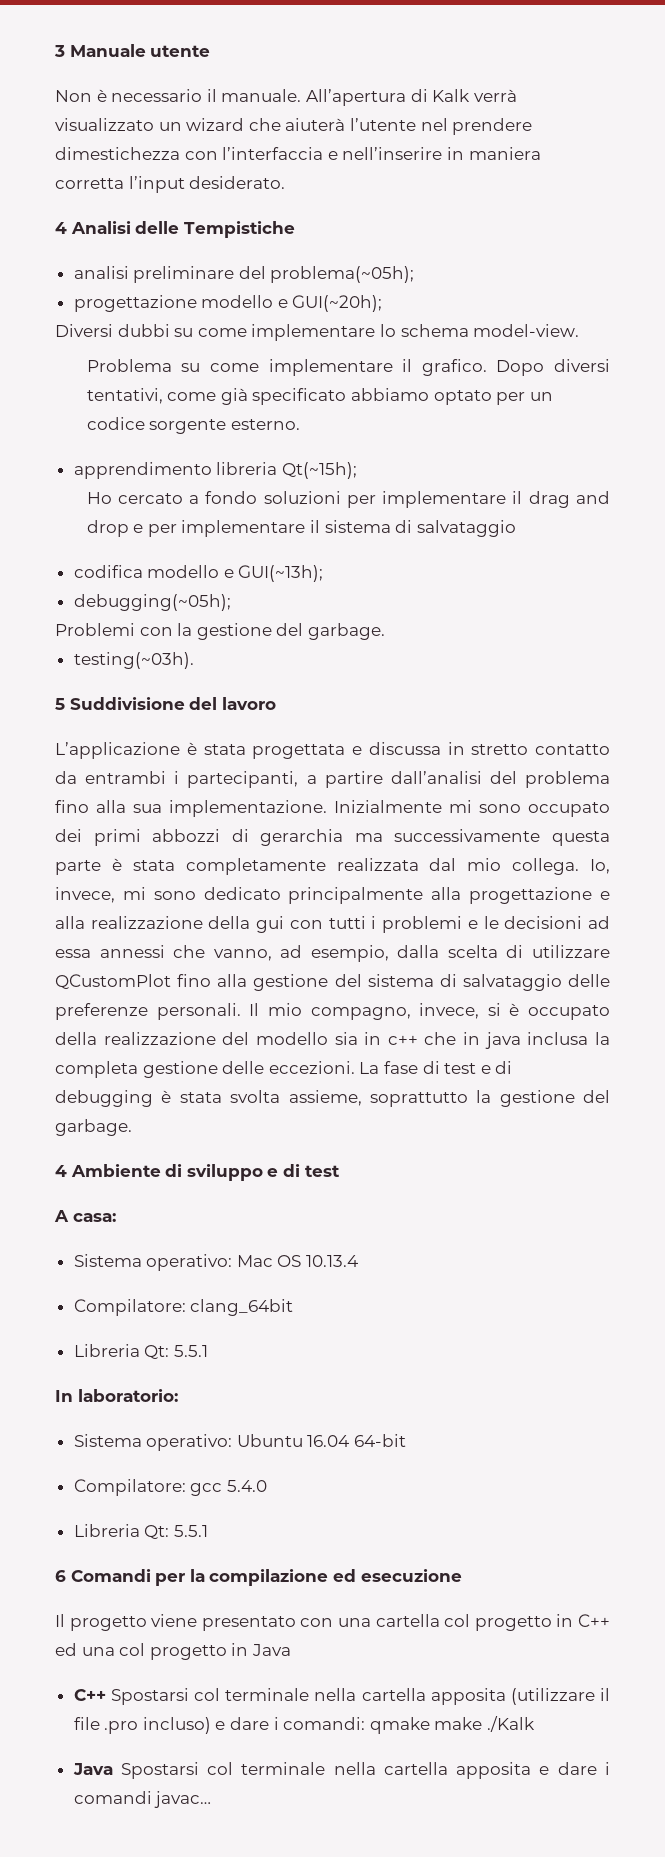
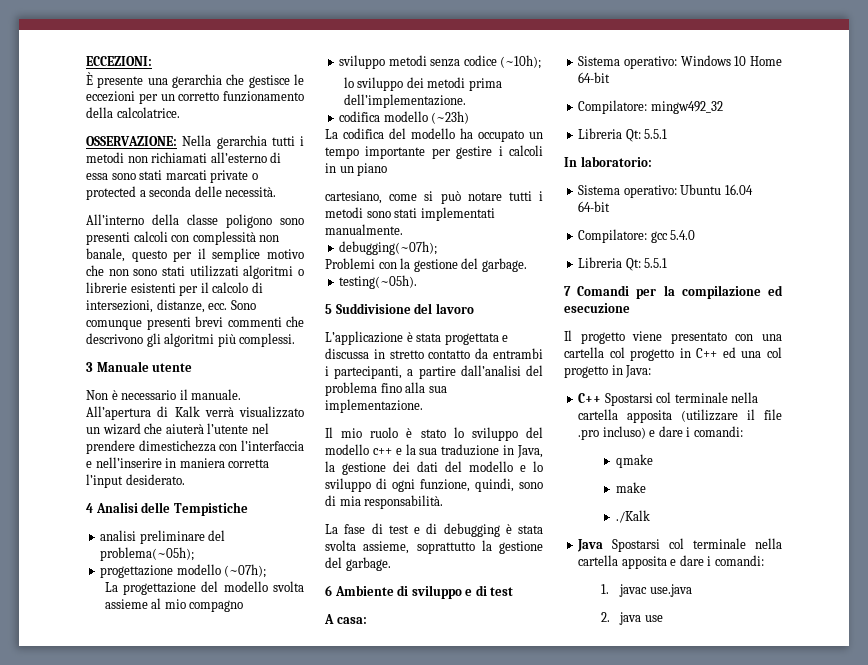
+ ECCEZIONI:
+ È presente una gerarchia che gestisce le eccezioni per un corretto funzionamento della calcolatrice.
+ OSSERVAZIONE: Nella gerarchia tutti i metodi non richiamati all’esterno di essa sono stati marcati private o protected a seconda delle necessità.
+ All’interno della classe poligono sono presenti calcoli con complessità non banale, questo per il semplice motivo che non sono stati utilizzati algoritmi o librerie esistenti per il calcolo di intersezioni, distanze, ecc. Sono comunque presenti brevi commenti che descrivono gli algoritmi più complessi.
- progettazione modello e GUI(~20h);
- Diversi dubbi su come implementare lo schema model-view.
- Problema su come implementare il grafico. Dopo diversi tentativi, come già specificato abbiamo optato per un codice sorgente esterno.
- apprendimento libreria Qt(~15h);
- Ho cercato a fondo soluzioni per implementare il drag and drop e per implementare il sistema di salvataggio
- codifica modello e GUI(~13h);
- debugging(~05h);
+ progettazione modello (~07h);
+ La progettazione del modello svolta assieme al mio compagno
+ sviluppo metodi senza codice (~10h);
+ lo sviluppo dei metodi prima dell’implementazione.
+ codifica modello (~23h)
+ La codifica del modello ha occupato un tempo importante per gestire i calcoli in un piano
+ cartesiano, come si può notare tutti i metodi sono stati implementati manualmente.
+ debugging(~07h);
- testing(~03h).
+ testing(~05h).
- L’applicazione è stata progettata e discussa in stretto contatto da entrambi i partecipanti, a partire dall’analisi del problema fino alla sua implementazione. Inizialmente mi sono occupato dei primi abbozzi di gerarchia ma successivamente questa parte è stata completamente realizzata dal mio collega. Io, invece, mi sono dedicato principalmente alla progettazione e alla realizzazione della gui con tutti i problemi e le decisioni ad essa annessi che vanno, ad esempio, dalla scelta di utilizzare QCustomPlot fino alla gestione del sistema di salvataggio delle preferenze personali. Il mio compagno, invece, si è occupato della realizzazione del modello sia in c++ che in java inclusa la completa gestione delle eccezioni. La fase di test e di debugging è stata svolta assieme, soprattutto la gestione del garbage.
+ L’applicazione è stata progettata e discussa in stretto contatto da entrambi i partecipanti, a partire dall’analisi del problema fino alla sua implementazione.
+ Il mio ruolo è stato lo sviluppo del modello c++ e la sua traduzione in Java, la gestione dei dati del modello e lo sviluppo di ogni funzione, quindi, sono di mia responsabilità.
+ La fase di test e di debugging è stata svolta assieme, soprattutto la gestione del garbage.
- 4 Ambiente di sviluppo e di test
+ 6 Ambiente di sviluppo e di test
- Sistema operativo: Mac OS 10.13.4
- Compilatore: clang_64bit
+ Sistema operativo: Windows 10 Home 64-bit
+ Compilatore: mingw492_32
- 6 Comandi per la compilazione ed esecuzione
+ 7 Comandi per la compilazione ed esecuzione
- Il progetto viene presentato con una cartella col progetto in C++ ed una col progetto in Java
+ Il progetto viene presentato con una cartella col progetto in C++ ed una col progetto in Java:
- C++ Spostarsi col terminale nella cartella apposita (utilizzare il file .pro incluso) e dare i comandi: qmake make ./Kalk
+ C++ Spostarsi col terminale nella cartella apposita (utilizzare il file .pro incluso) e dare i comandi:
+ qmake
+ make
+ ./Kalk
- Java Spostarsi col terminale nella cartella apposita e dare i comandi javac…
+ Java Spostarsi col terminale nella cartella apposita e dare i comandi:
+ 1. javac use.java
+ 2. java use

